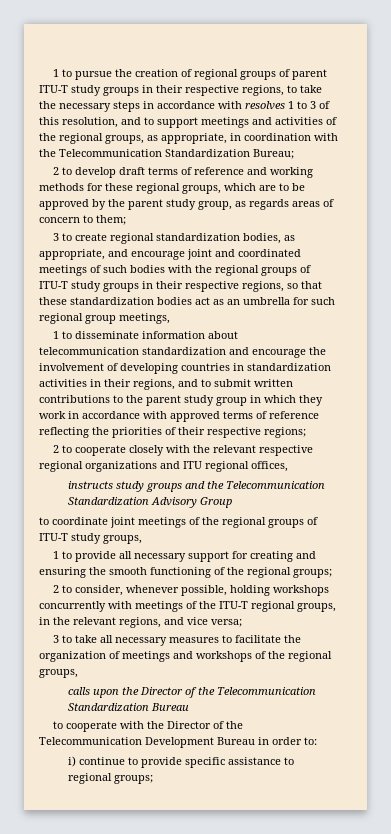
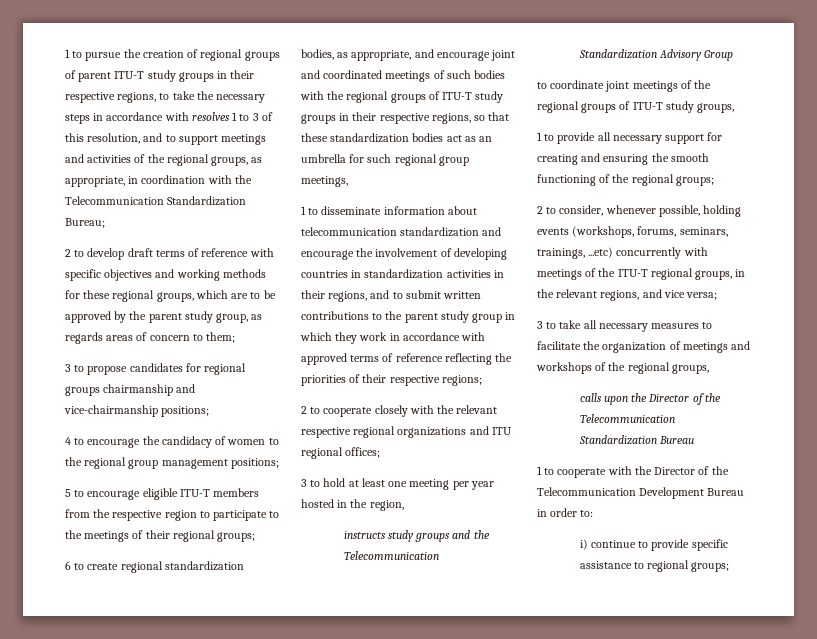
- 2 to develop draft terms of reference and working methods for these regional groups, which are to be approved by the parent study group, as regards areas of concern to them;
+ 2 to develop draft terms of reference with specific objectives and working methods for these regional groups, which are to be approved by the parent study group, as regards areas of concern to them;
- 3 to create regional standardization bodies, as appropriate, and encourage joint and coordinated meetings of such bodies with the regional groups of ITU-T study groups in their respective regions, so that these standardization bodies act as an umbrella for such regional group meetings,
+ 3 to propose candidates for regional groups chairmanship and vice-chairmanship positions;
+ 4 to encourage the candidacy of women to the regional group management positions;
+ 5 to encourage eligible ITU-T members from the respective region to participate to the meetings of their regional groups;
+ 6 to create regional standardization bodies, as appropriate, and encourage joint and coordinated meetings of such bodies with the regional groups of ITU-T study groups in their respective regions, so that these standardization bodies act as an umbrella for such regional group meetings,
- 2 to cooperate closely with the relevant respective regional organizations and ITU regional offices,
+ 2 to cooperate closely with the relevant respective regional organizations and ITU regional offices;
+ 3 to hold at least one meeting per year hosted in the region,
- 2 to consider, whenever possible, holding workshops concurrently with meetings of the ITU-T regional groups, in the relevant regions, and vice versa;
+ 2 to consider, whenever possible, holding events (workshops, forums, seminars, trainings, ...etc) concurrently with meetings of the ITU-T regional groups, in the relevant regions, and vice versa;
- to cooperate with the Director of the Telecommunication Development Bureau in order to:
+ 1 to cooperate with the Director of the Telecommunication Development Bureau in order to:

